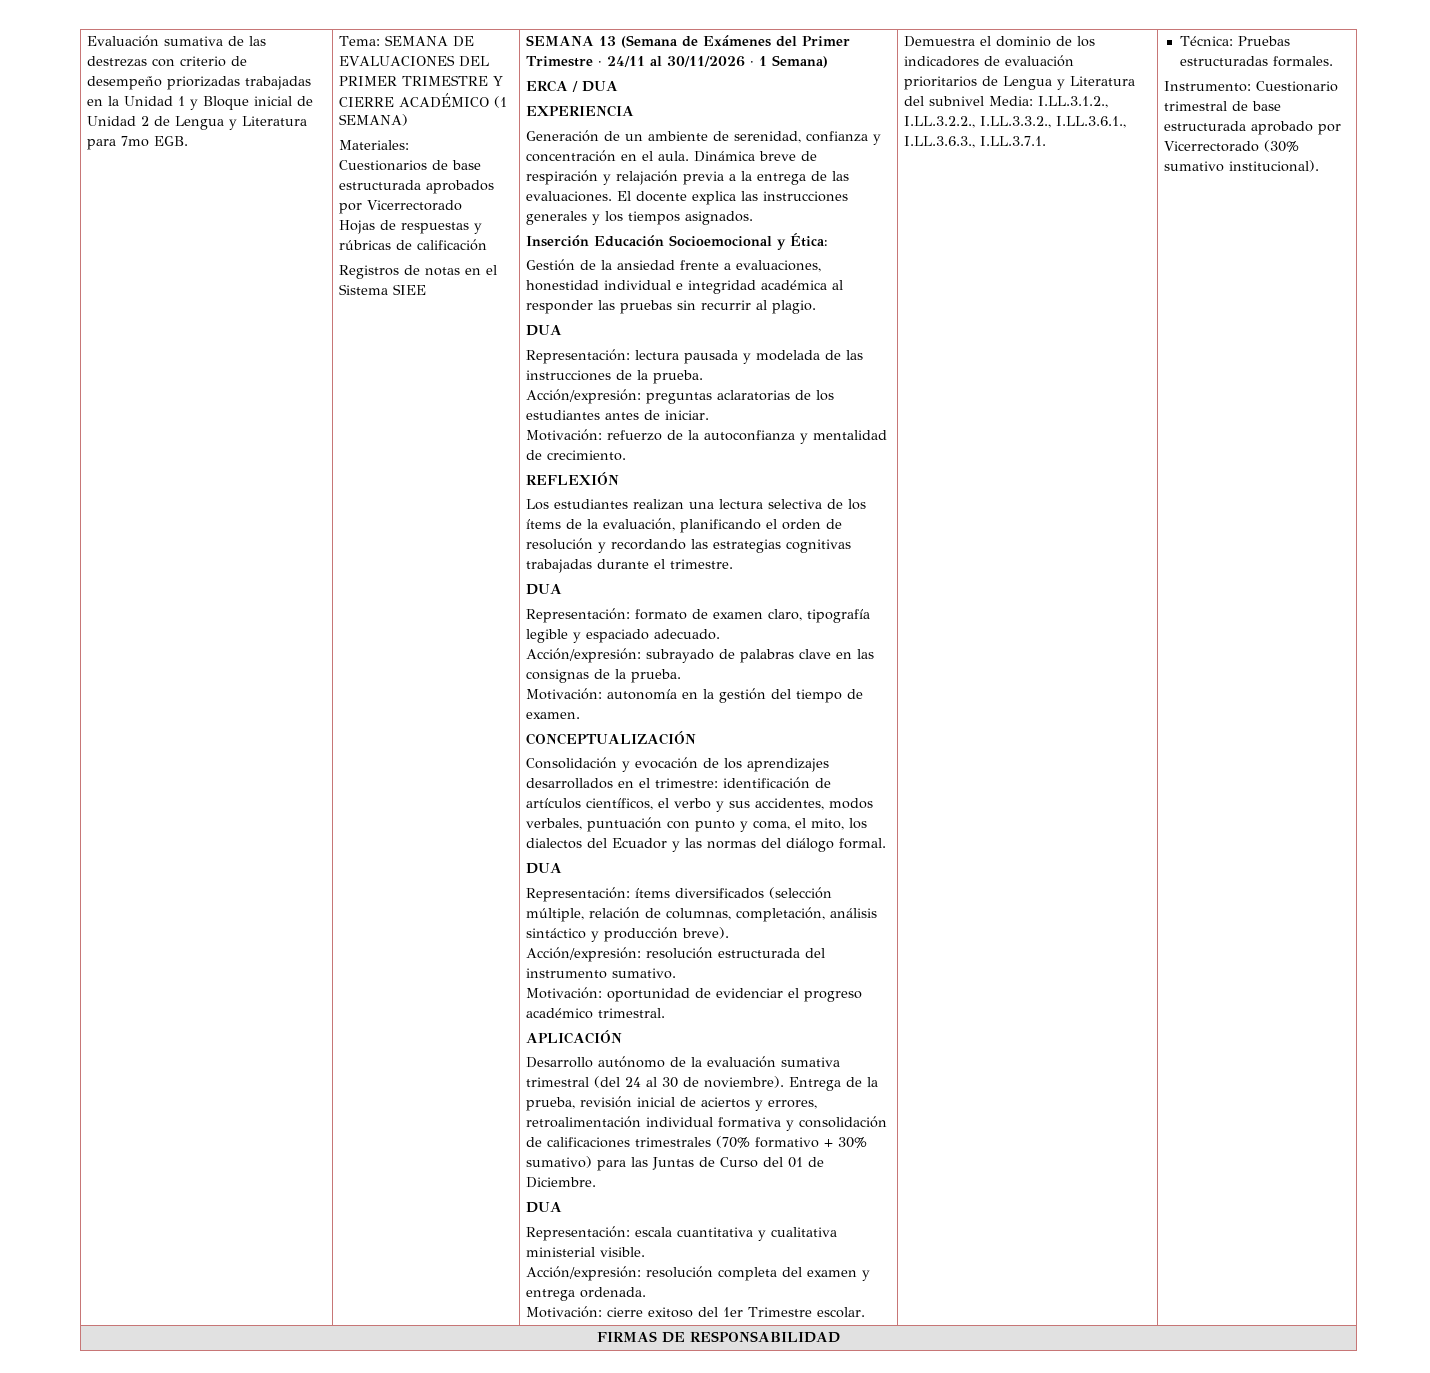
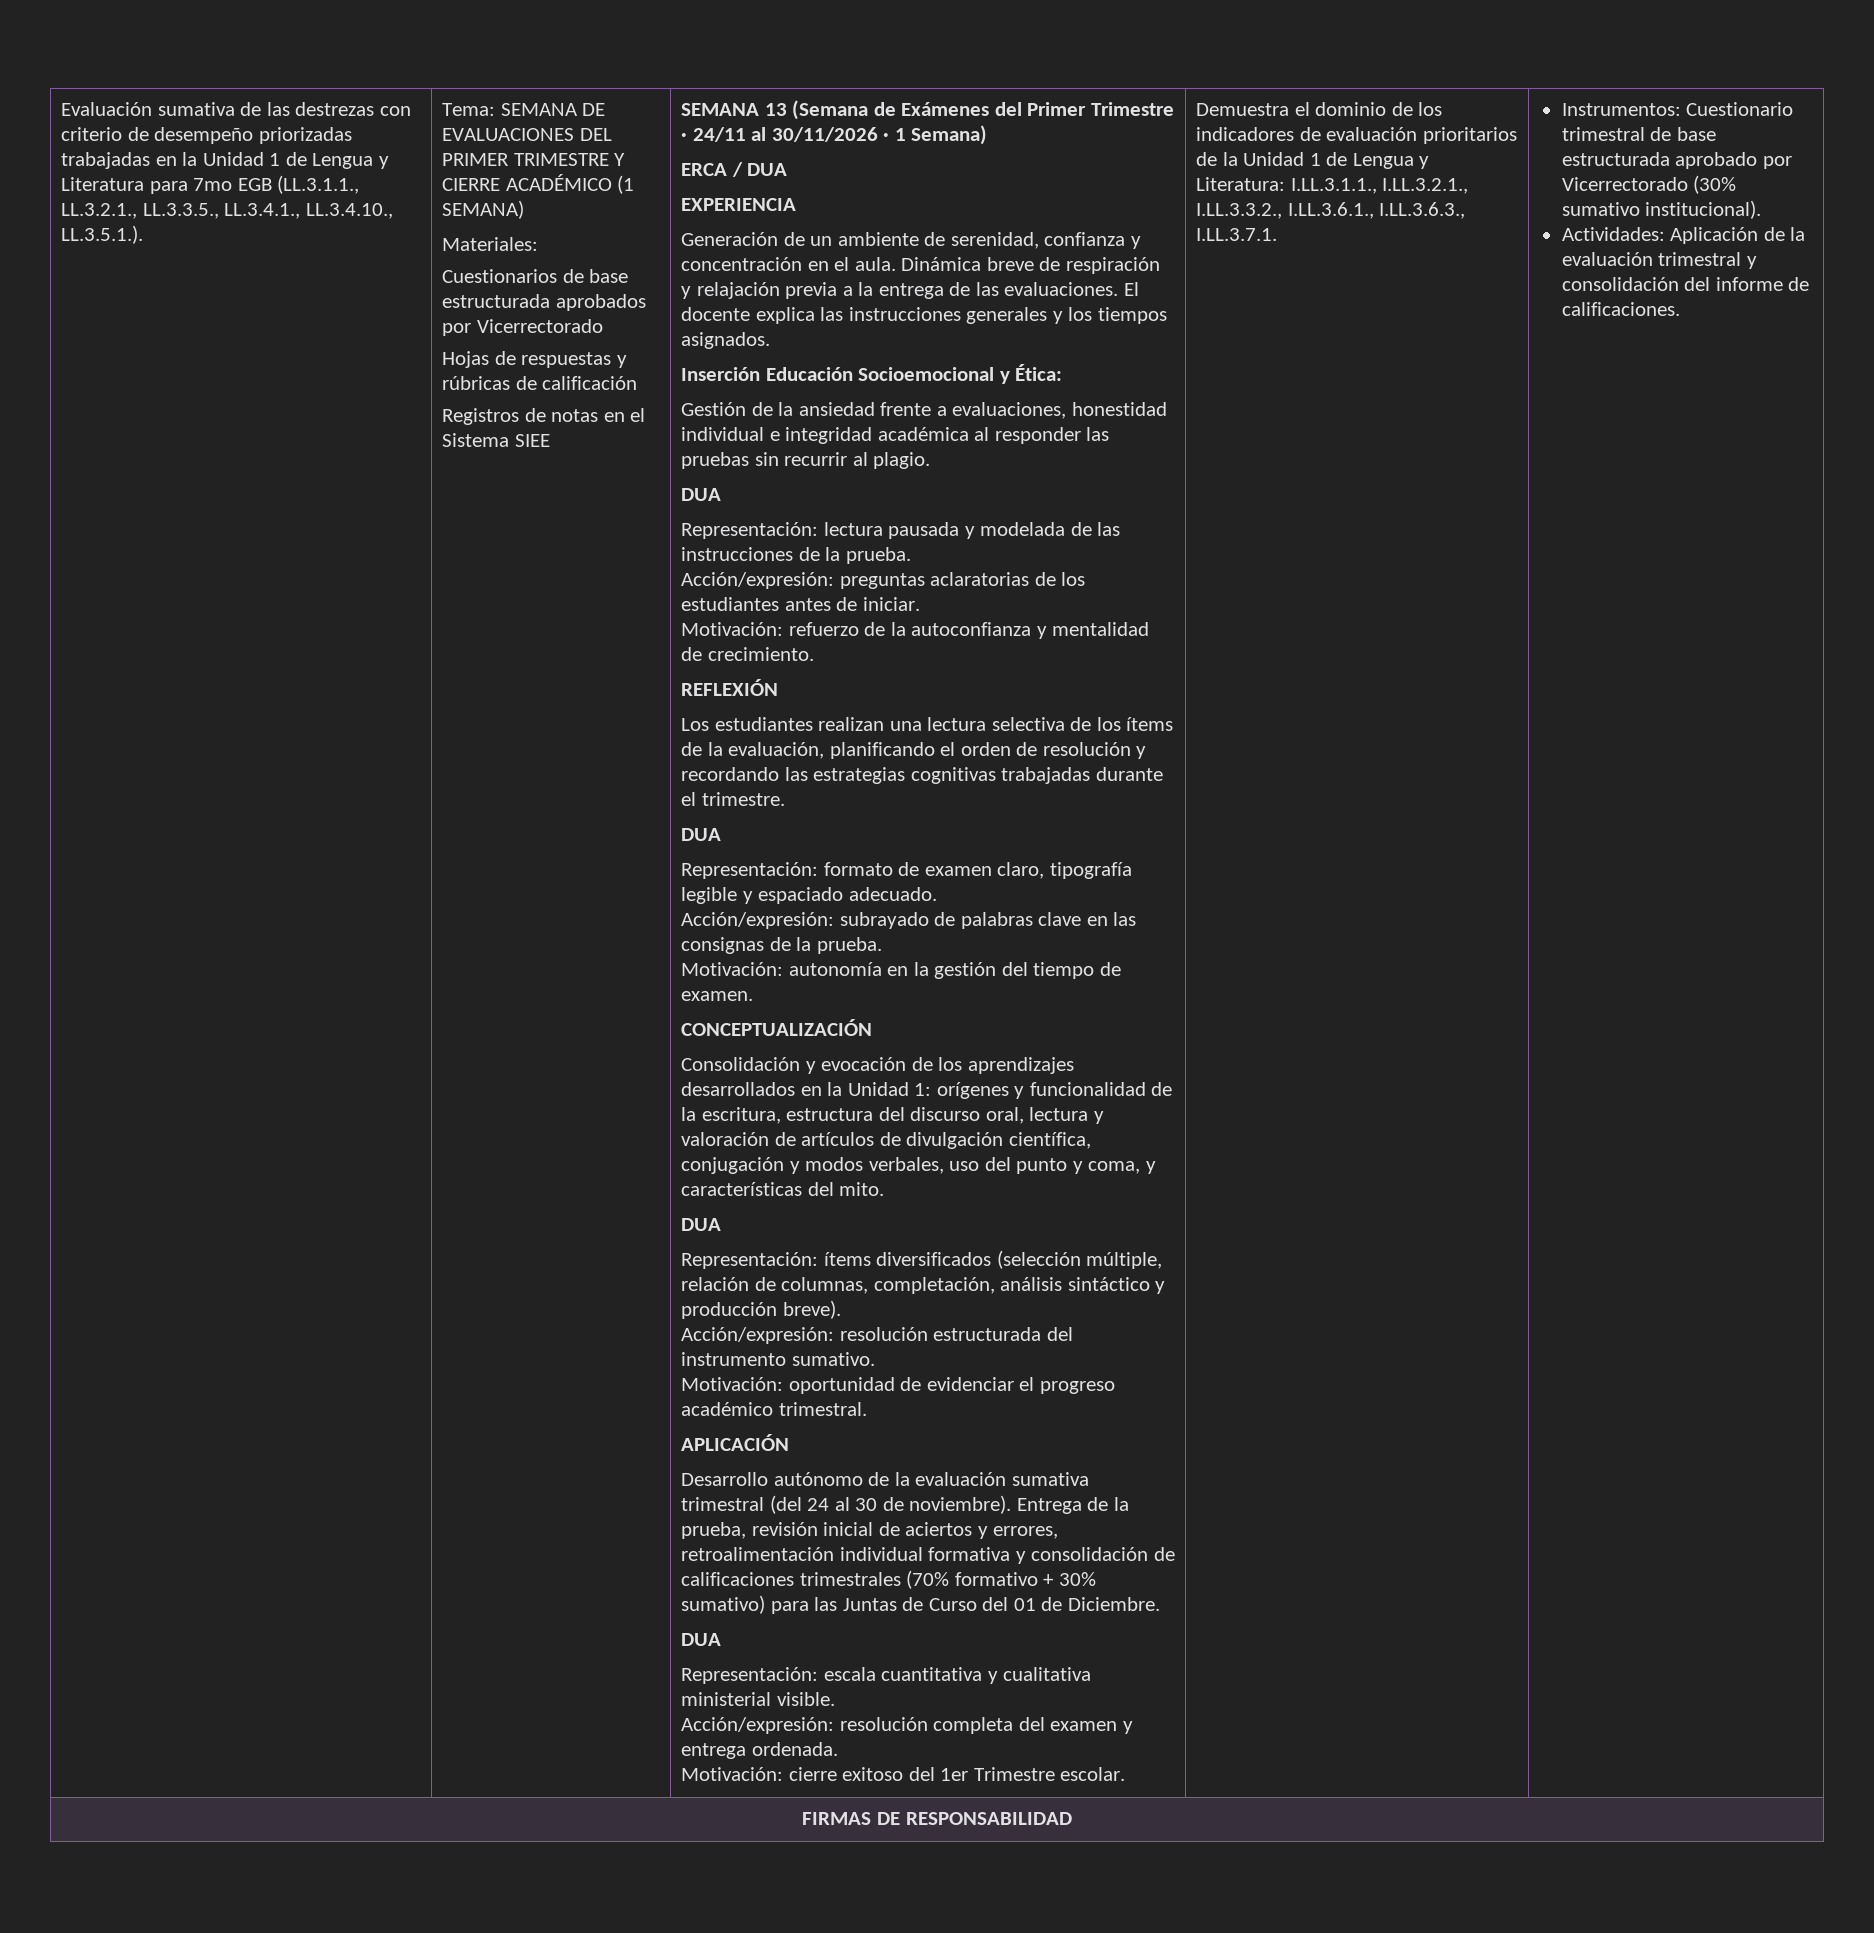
- Evaluación sumativa de las destrezas con criterio de desempeño priorizadas trabajadas en la Unidad 1 y Bloque inicial de Unidad 2 de Lengua y Literatura para 7mo EGB.
+ Evaluación sumativa de las destrezas con criterio de desempeño priorizadas trabajadas en la Unidad 1 de Lengua y Literatura para 7mo EGB (LL.3.1.1., LL.3.2.1., LL.3.3.5., LL.3.4.1., LL.3.4.10., LL.3.5.1.).
- Consolidación y evocación de los aprendizajes desarrollados en el trimestre: identificación de artículos científicos, el verbo y sus accidentes, modos verbales, puntuación con punto y coma, el mito, los dialectos del Ecuador y las normas del diálogo formal.
+ Consolidación y evocación de los aprendizajes desarrollados en la Unidad 1: orígenes y funcionalidad de la escritura, estructura del discurso oral, lectura y valoración de artículos de divulgación científica, conjugación y modos verbales, uso del punto y coma, y características del mito.
- Demuestra el dominio de los indicadores de evaluación prioritarios de Lengua y Literatura del subnivel Media: I.LL.3.1.2., I.LL.3.2.2., I.LL.3.3.2., I.LL.3.6.1., I.LL.3.6.3., I.LL.3.7.1.
+ Demuestra el dominio de los indicadores de evaluación prioritarios de la Unidad 1 de Lengua y Literatura: I.LL.3.1.1., I.LL.3.2.1., I.LL.3.3.2., I.LL.3.6.1., I.LL.3.6.3., I.LL.3.7.1.
- Técnica: Pruebas estructuradas formales.
- Instrumento: Cuestionario trimestral de base estructurada aprobado por Vicerrectorado (30% sumativo institucional).
+ Instrumentos: Cuestionario trimestral de base estructurada aprobado por Vicerrectorado (30% sumativo institucional).
+ Actividades: Aplicación de la evaluación trimestral y consolidación del informe de calificaciones.

